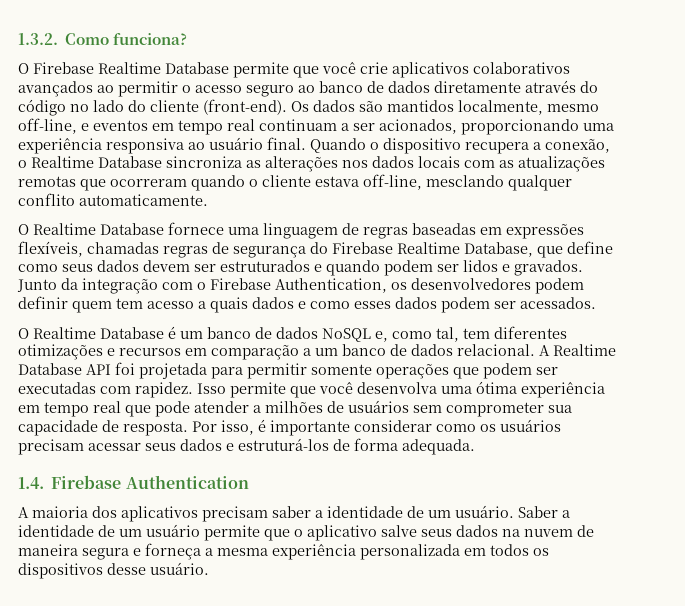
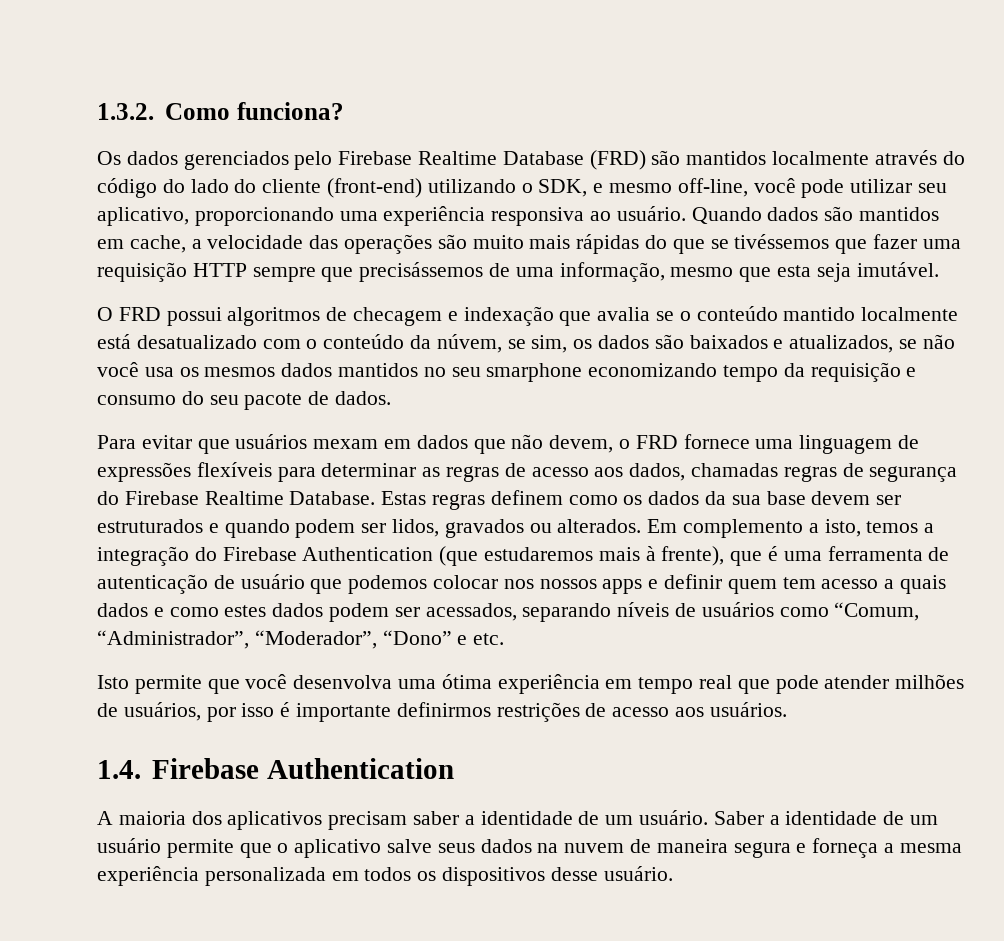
- O Firebase Realtime Database permite que você crie aplicativos colaborativos avançados ao permitir o acesso seguro ao banco de dados diretamente através do código no lado do cliente (front-end). Os dados são mantidos localmente, mesmo off-line, e eventos em tempo real continuam a ser acionados, proporcionando uma experiência responsiva ao usuário final. Quando o dispositivo recupera a conexão, o Realtime Database sincroniza as alterações nos dados locais com as atualizações remotas que ocorreram quando o cliente estava off-line, mesclando qualquer conflito automaticamente.
- O Realtime Database fornece uma linguagem de regras baseadas em expressões flexíveis, chamadas regras de segurança do Firebase Realtime Database, que define como seus dados devem ser estruturados e quando podem ser lidos e gravados. Junto da integração com o Firebase Authentication, os desenvolvedores podem definir quem tem acesso a quais dados e como esses dados podem ser acessados.
- O Realtime Database é um banco de dados NoSQL e, como tal, tem diferentes otimizações e recursos em comparação a um banco de dados relacional. A Realtime Database API foi projetada para permitir somente operações que podem ser executadas com rapidez. Isso permite que você desenvolva uma ótima experiência em tempo real que pode atender a milhões de usuários sem comprometer sua capacidade de resposta. Por isso, é importante considerar como os usuários precisam acessar seus dados e estruturá-los de forma adequada.
+ Os dados gerenciados pelo Firebase Realtime Database (FRD) são mantidos localmente através do código do lado do cliente (front-end) utilizando o SDK, e mesmo off-line, você pode utilizar seu aplicativo, proporcionando uma experiência responsiva ao usuário. Quando dados são mantidos em cache, a velocidade das operações são muito mais rápidas do que se tivéssemos que fazer uma requisição HTTP sempre que precisássemos de uma informação, mesmo que esta seja imutável.
+ O FRD possui algoritmos de checagem e indexação que avalia se o conteúdo mantido localmente está desatualizado com o conteúdo da núvem, se sim, os dados são baixados e atualizados, se não você usa os mesmos dados mantidos no seu smarphone economizando tempo da requisição e consumo do seu pacote de dados.
+ Para evitar que usuários mexam em dados que não devem, o FRD fornece uma linguagem de expressões flexíveis para determinar as regras de acesso aos dados, chamadas regras de segurança do Firebase Realtime Database. Estas regras definem como os dados da sua base devem ser estruturados e quando podem ser lidos, gravados ou alterados. Em complemento a isto, temos a integração do Firebase Authentication (que estudaremos mais à frente), que é uma ferramenta de autenticação de usuário que podemos colocar nos nossos apps e definir quem tem acesso a quais dados e como estes dados podem ser acessados, separando níveis de usuários como “Comum, “Administrador”, “Moderador”, “Dono” e etc.
+ Isto permite que você desenvolva uma ótima experiência em tempo real que pode atender milhões de usuários, por isso é importante definirmos restrições de acesso aos usuários.

